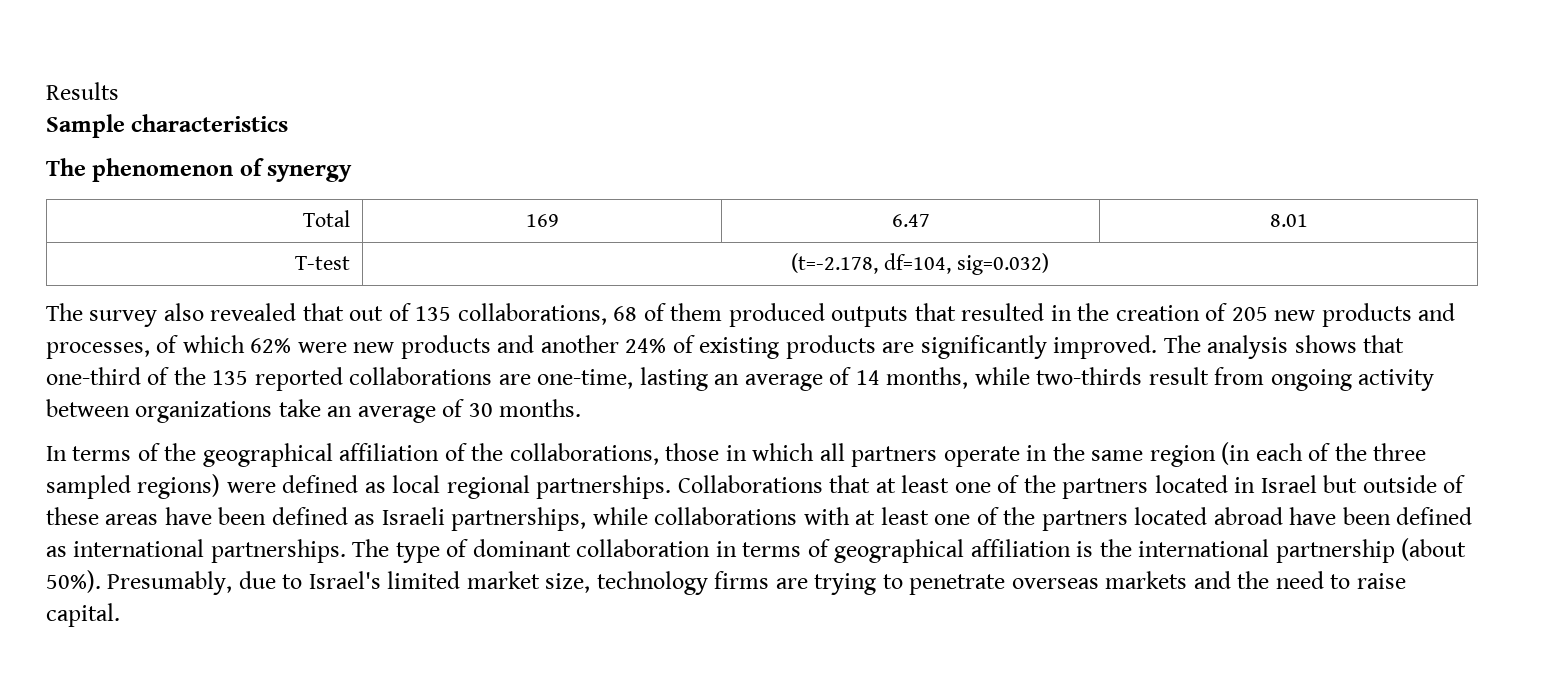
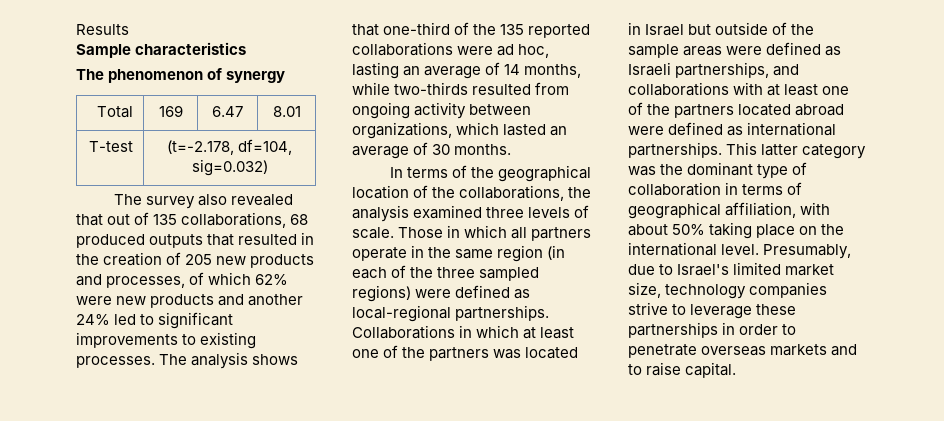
- The survey also revealed that out of 135 collaborations, 68 of them produced outputs that resulted in the creation of 205 new products and processes, of which 62% were new products and another 24% of existing products are significantly improved.
+ The survey also revealed that out of 135 collaborations, 68 produced outputs that resulted in the creation of 205 new products and processes, of which 62% were new products and another 24% led to significant improvements to existing processes.
- The analysis shows that one-third of the 135 reported collaborations are one-time, lasting an average of 14 months, while two-thirds result from ongoing activity between organizations take an average of 30 months.
+ The analysis shows that one-third of the 135 reported collaborations were ad hoc, lasting an average of 14 months, while two-thirds resulted from ongoing activity between organizations, which lasted an average of 30 months.
- In terms of the geographical affiliation of the collaborations, those in which all partners operate in the same region (in each of the three sampled regions) were defined as local regional partnerships. Collaborations that at least one of the partners located in Israel but outside of these areas have been defined as Israeli partnerships, while collaborations with at least one of the partners located abroad have been defined as international partnerships.
+ In terms of the geographical location of the collaborations, the analysis examined three levels of scale. Those in which all partners operate in the same region (in each of the three sampled regions) were defined as local-regional partnerships. Collaborations in which at least one of the partners was located in Israel but outside of the sample areas were defined as Israeli partnerships, and collaborations with at least one of the partners located abroad were defined as international partnerships.
- The type of dominant collaboration in terms of geographical affiliation is the international partnership (about 50%).
+ This latter category was the dominant type of collaboration in terms of geographical affiliation, with about 50% taking place on the international level.
- Presumably, due to Israel's limited market size, technology firms are trying to penetrate overseas markets and the need to raise capital.
+ Presumably, due to Israel's limited market size, technology companies strive to leverage these partnerships in order to penetrate overseas markets and to raise capital.

